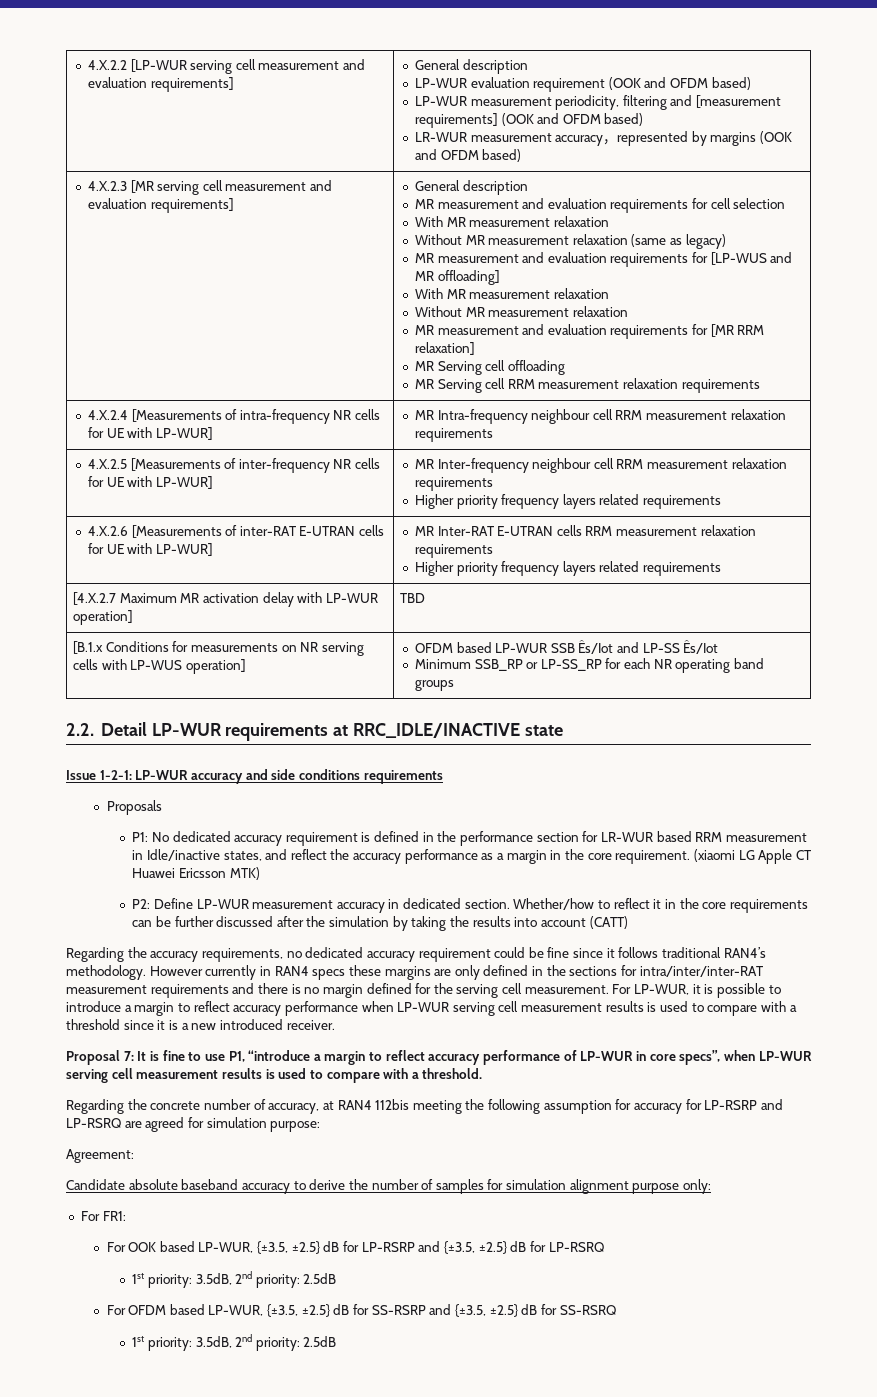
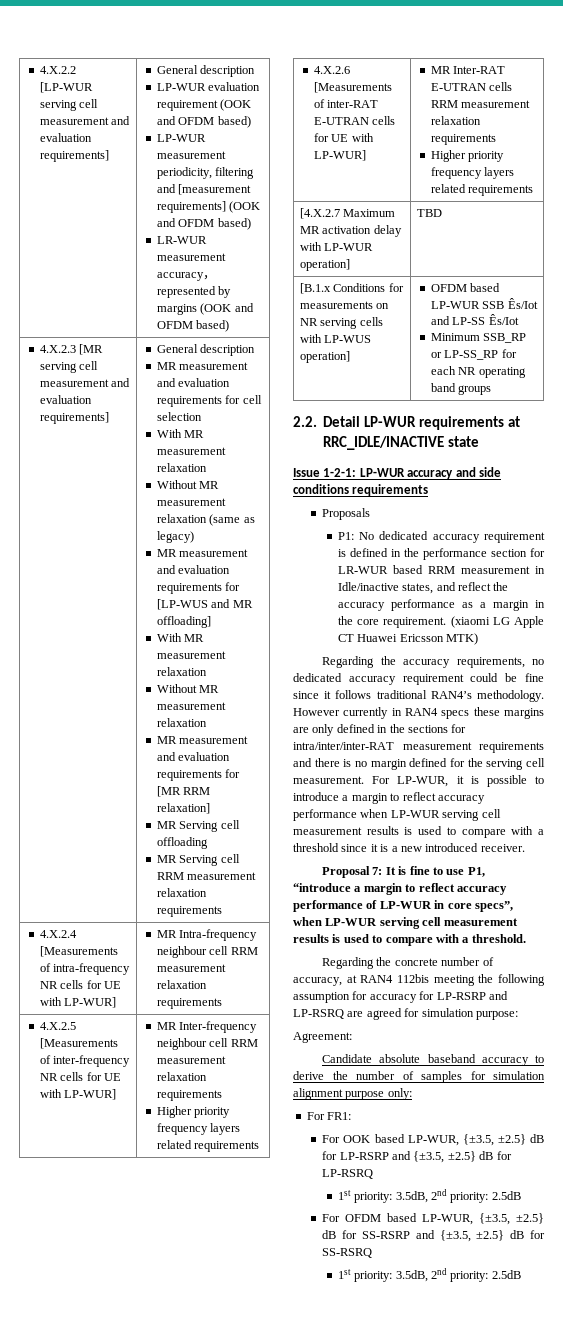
- P2: Define LP-WUR measurement accuracy in dedicated section. Whether/how to reflect it in the core requirements can be further discussed after the simulation by taking the results into account (CATT)

